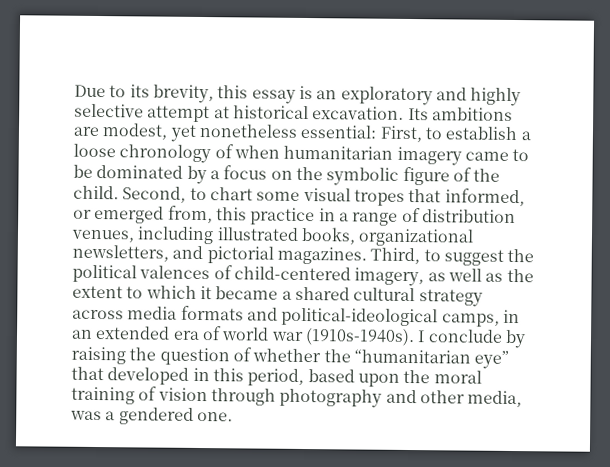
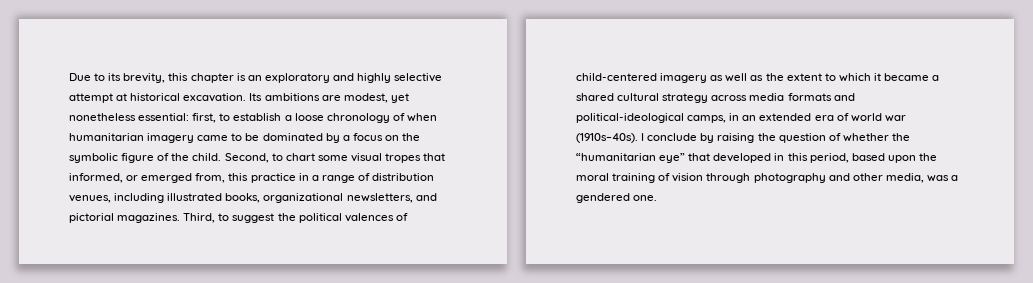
- Due to its brevity, this essay is an exploratory and highly selective attempt at historical excavation.
+ Due to its brevity, this chapter is an exploratory and highly selective attempt at historical excavation.
- Its ambitions are modest, yet nonetheless essential: First, to establish a loose chronology of when humanitarian imagery came to be dominated by a focus on the symbolic figure of the child.
+ Its ambitions are modest, yet nonetheless essential: first, to establish a loose chronology of when humanitarian imagery came to be dominated by a focus on the symbolic figure of the child.
- Third, to suggest the political valences of child-centered imagery, as well as the extent to which it became a shared cultural strategy across media formats and political-ideological camps, in an extended era of world war (1910s-1940s).
+ Third, to suggest the political valences of child-centered imagery as well as the extent to which it became a shared cultural strategy across media formats and political-ideological camps, in an extended era of world war (1910s–40s).

